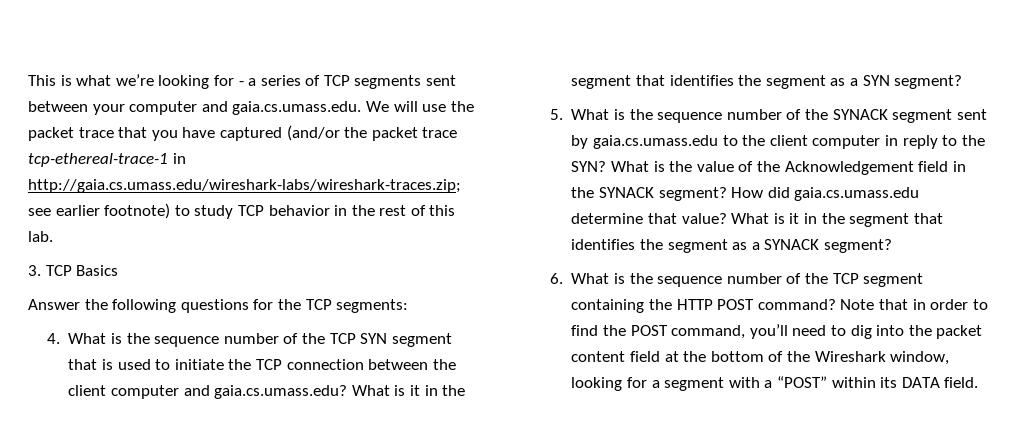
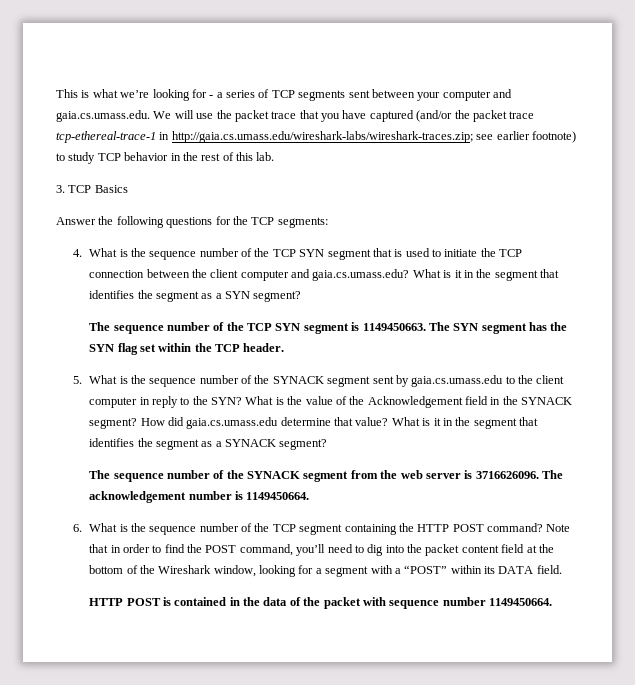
+ The sequence number of the TCP SYN segment is 1149450663. The SYN segment has the SYN flag set within the TCP header.
+ The sequence number of the SYNACK segment from the web server is 3716626096. The acknowledgement number is 1149450664.
+ HTTP POST is contained in the data of the packet with sequence number 1149450664.

